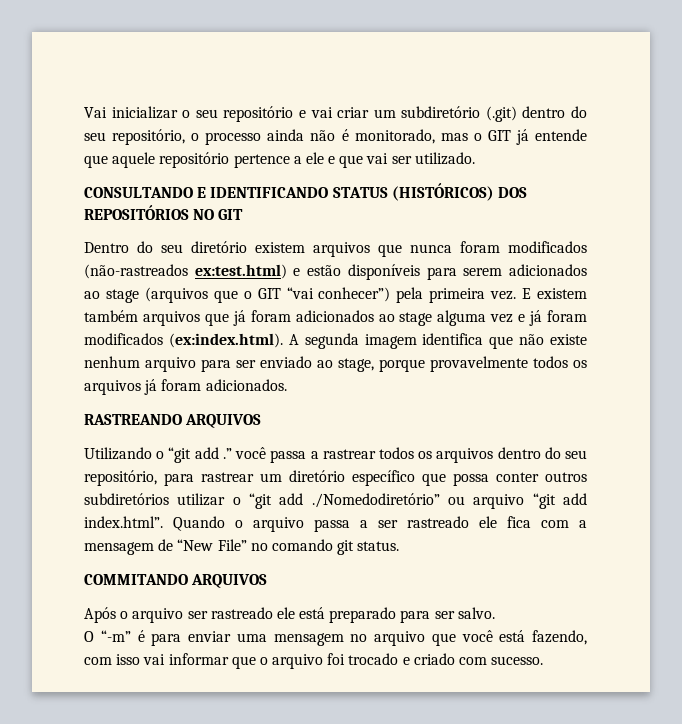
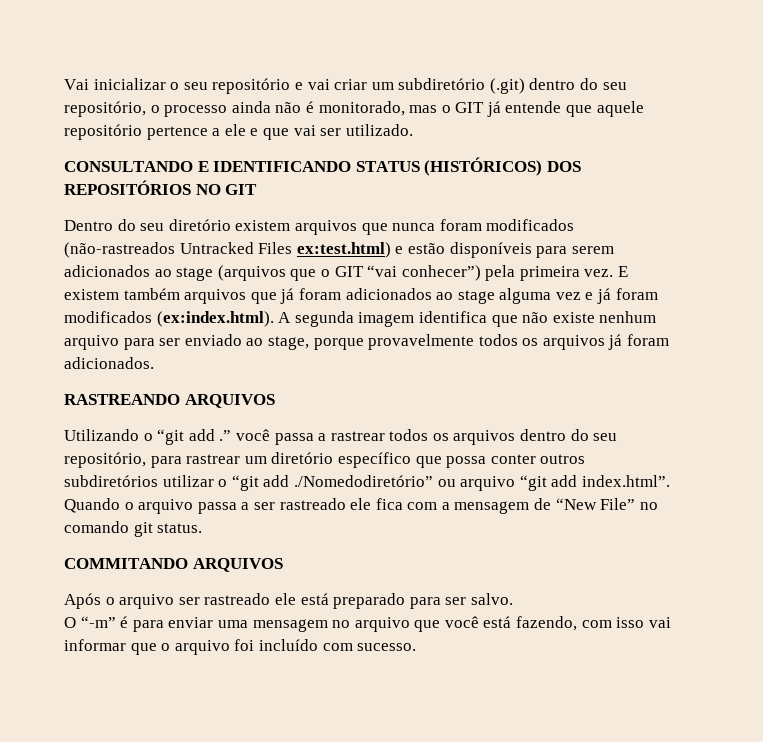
- Dentro do seu diretório existem arquivos que nunca foram modificados (não-rastreados ex:test.html) e estão disponíveis para serem adicionados ao stage (arquivos que o GIT “vai conhecer”) pela primeira vez.
+ Dentro do seu diretório existem arquivos que nunca foram modificados (não-rastreados Untracked Files ex:test.html) e estão disponíveis para serem adicionados ao stage (arquivos que o GIT “vai conhecer”) pela primeira vez.
- O “-m” é para enviar uma mensagem no arquivo que você está fazendo, com isso vai informar que o arquivo foi trocado e criado com sucesso.
+ O “-m” é para enviar uma mensagem no arquivo que você está fazendo, com isso vai informar que o arquivo foi incluído com sucesso.

